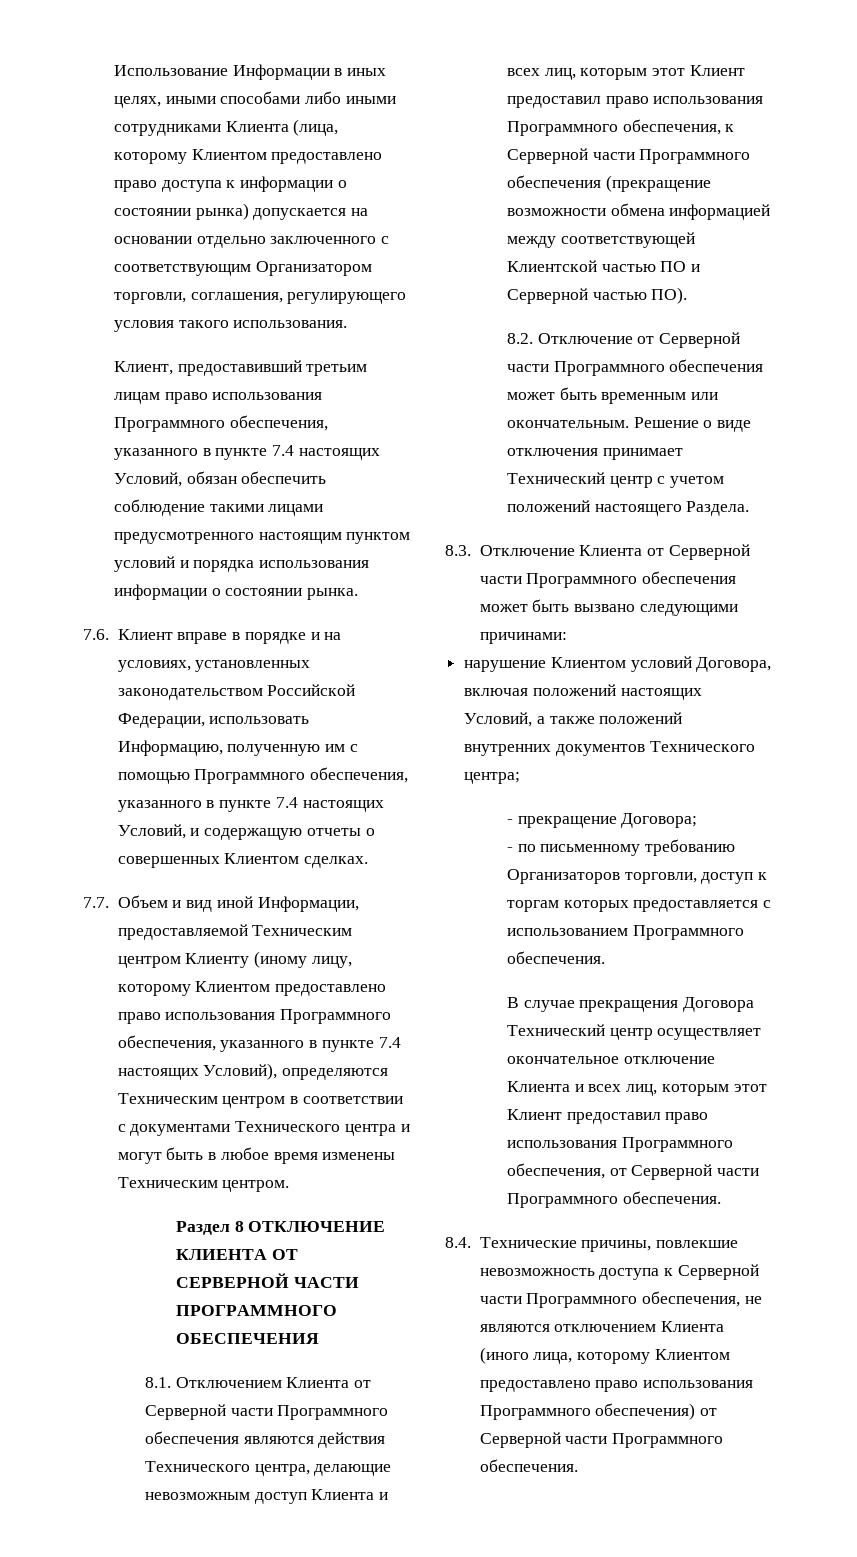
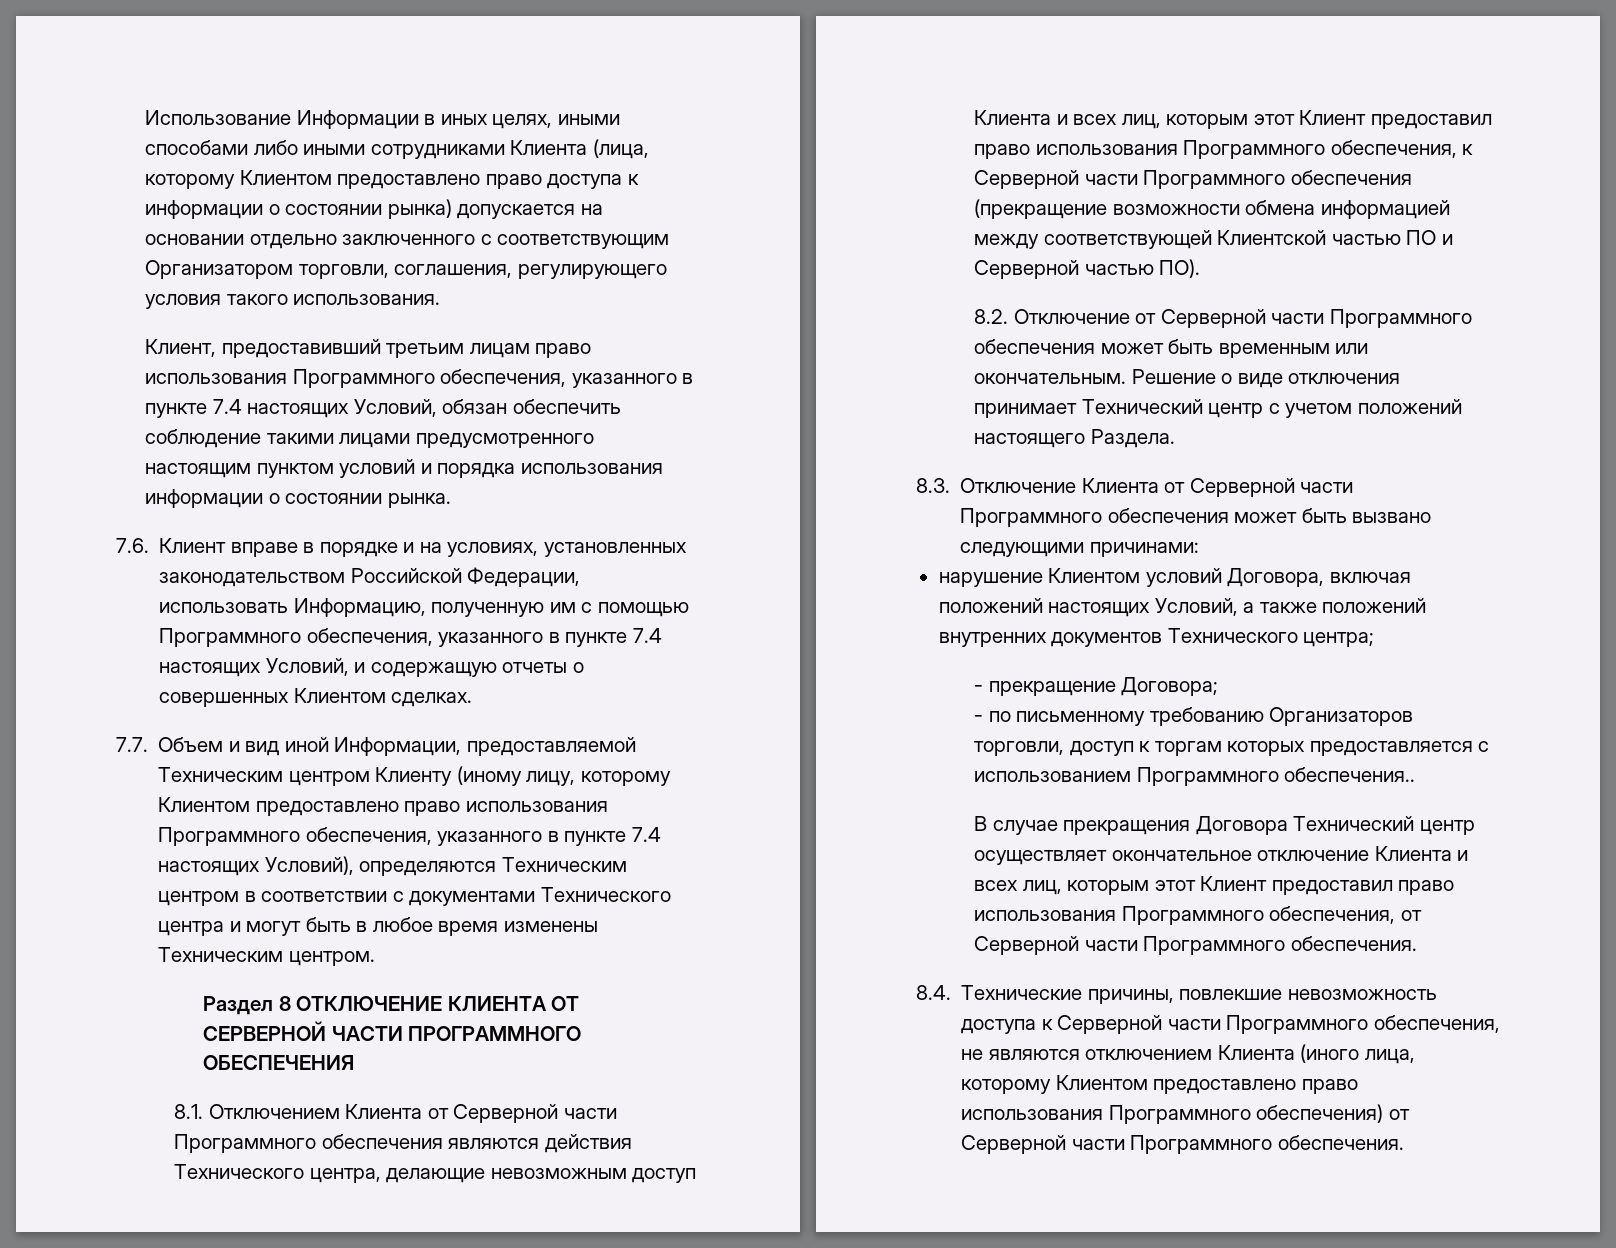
- - по письменному требованию Организаторов торговли, доступ к торгам которых предоставляется с использованием Программного обеспечения.
+ - по письменному требованию Организаторов торговли, доступ к торгам которых предоставляется с использованием Программного обеспечения..

